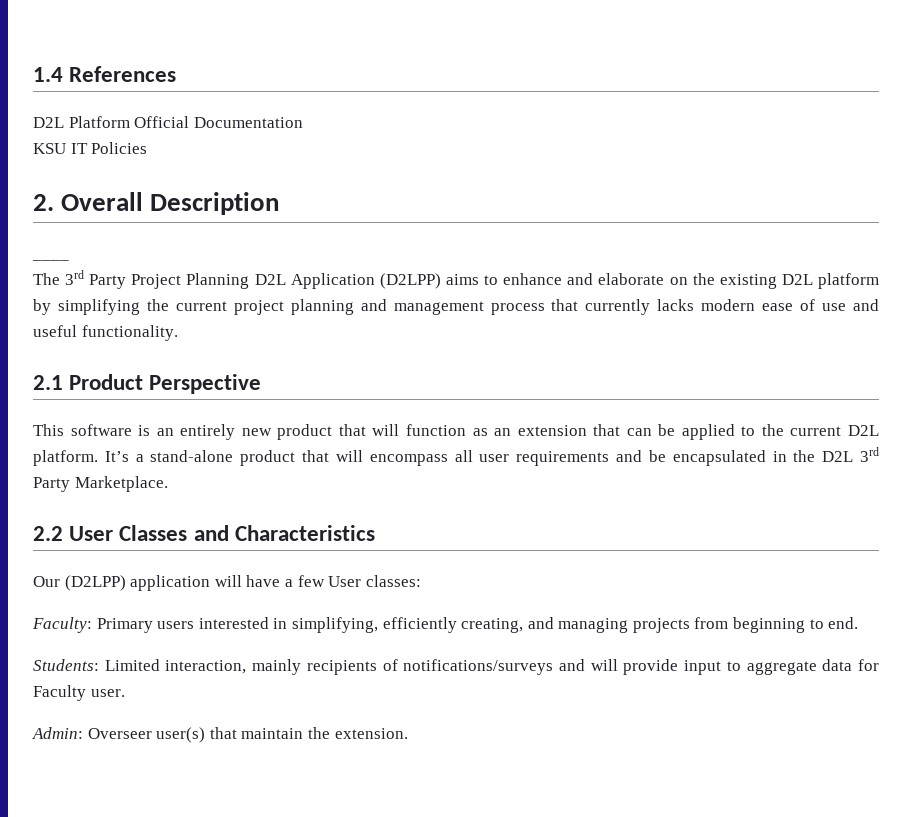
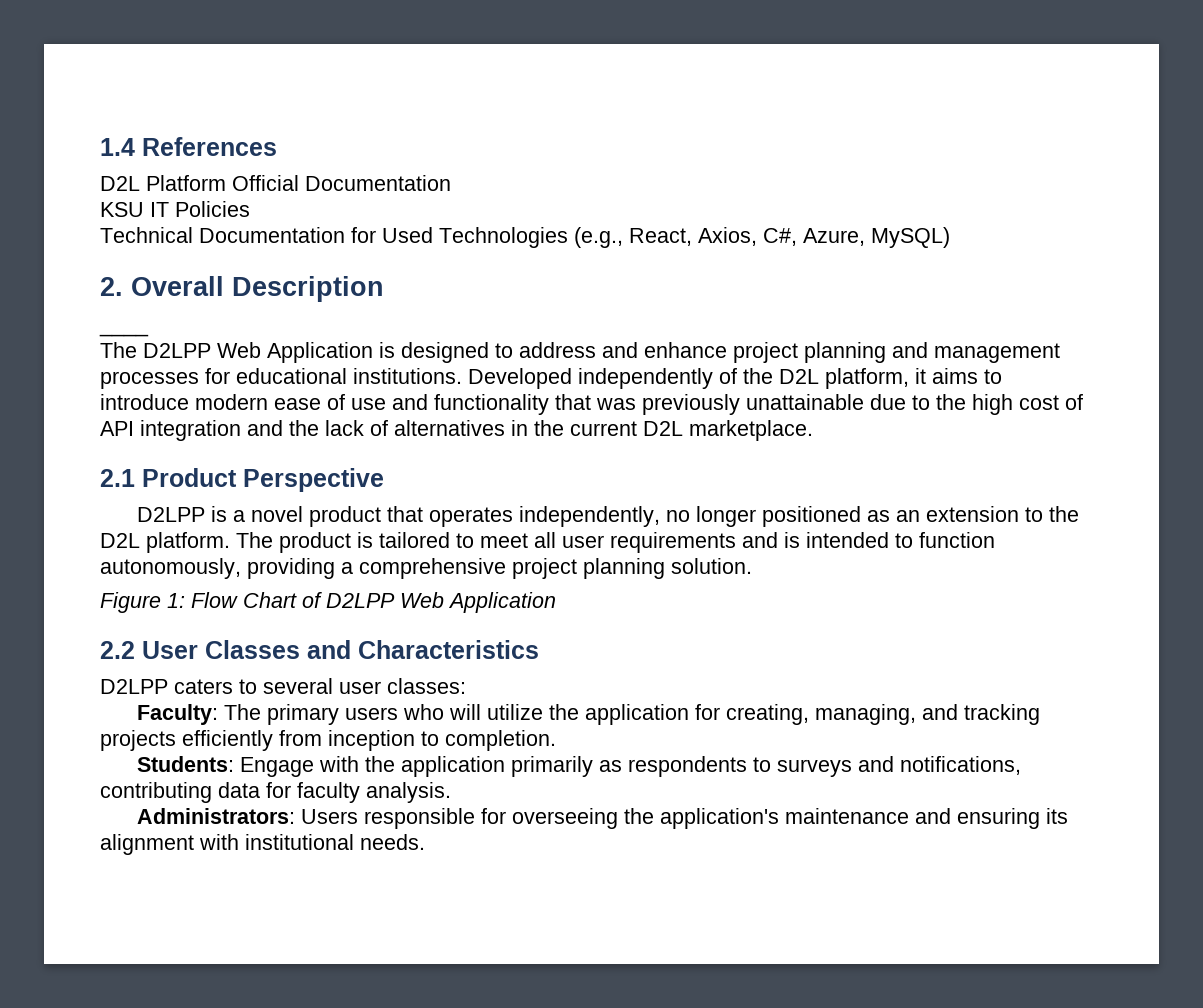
+ Technical Documentation for Used Technologies (e.g., React, Axios, C#, Azure, MySQL)
- The 3rd Party Project Planning D2L Application (D2LPP) aims to enhance and elaborate on the existing D2L platform by simplifying the current project planning and management process that currently lacks modern ease of use and useful functionality.
+ The D2LPP Web Application is designed to address and enhance project planning and management processes for educational institutions. Developed independently of the D2L platform, it aims to introduce modern ease of use and functionality that was previously unattainable due to the high cost of API integration and the lack of alternatives in the current D2L marketplace.
  2.1 Product Perspective
- This software is an entirely new product that will function as an extension that can be applied to the current D2L platform.
+ D2LPP is a novel product that operates independently, no longer positioned as an extension to the D2L platform.
- It’s a stand-alone product that will encompass all user requirements and be encapsulated in the D2L 3rd Party Marketplace.
+ The product is tailored to meet all user requirements and is intended to function autonomously, providing a comprehensive project planning solution.
+ Figure 1: Flow Chart of D2LPP Web Application
- Our (D2LPP) application will have a few User classes:
- Faculty: Primary users interested in simplifying, efficiently creating, and managing projects from beginning to end.
- Students: Limited interaction, mainly recipients of notifications/surveys and will provide input to aggregate data for Faculty user.
- Admin: Overseer user(s) that maintain the extension.
+ D2LPP caters to several user classes:
+ Faculty: The primary users who will utilize the application for creating, managing, and tracking projects efficiently from inception to completion.
+ Students: Engage with the application primarily as respondents to surveys and notifications, contributing data for faculty analysis.
+ Administrators: Users responsible for overseeing the application's maintenance and ensuring its alignment with institutional needs.

